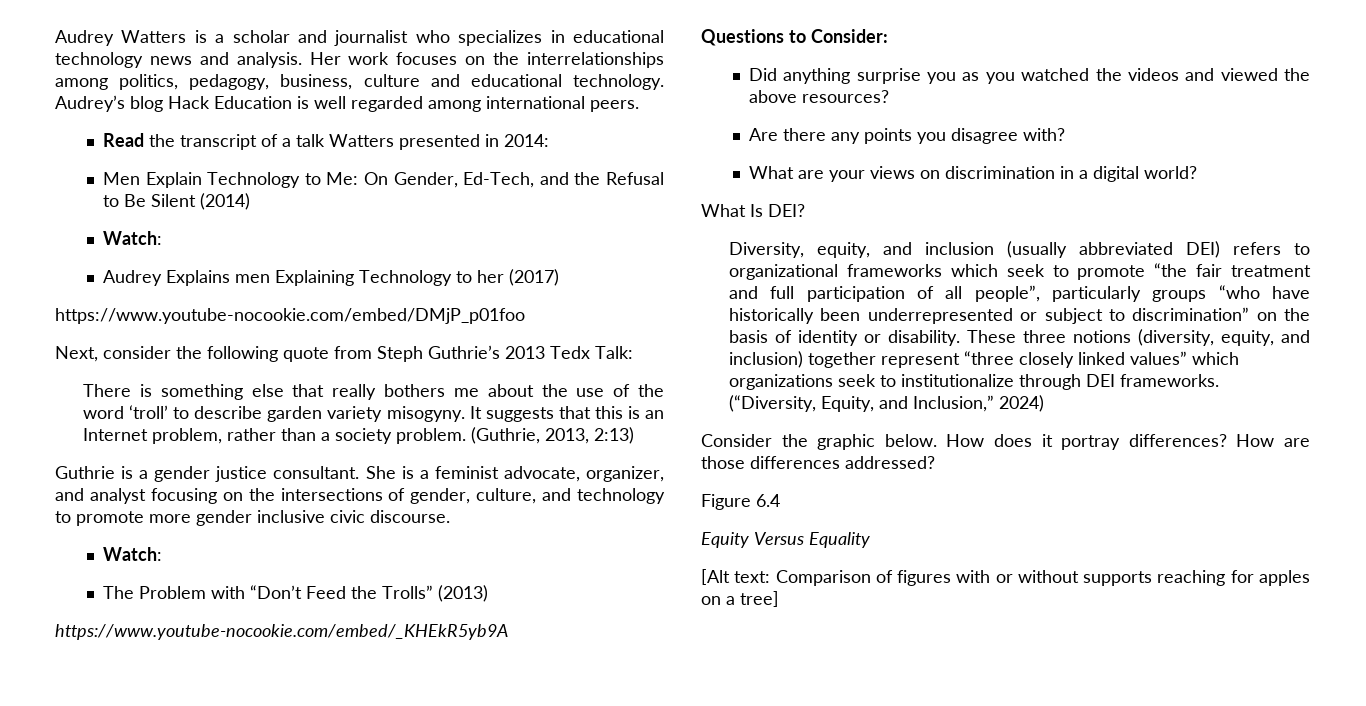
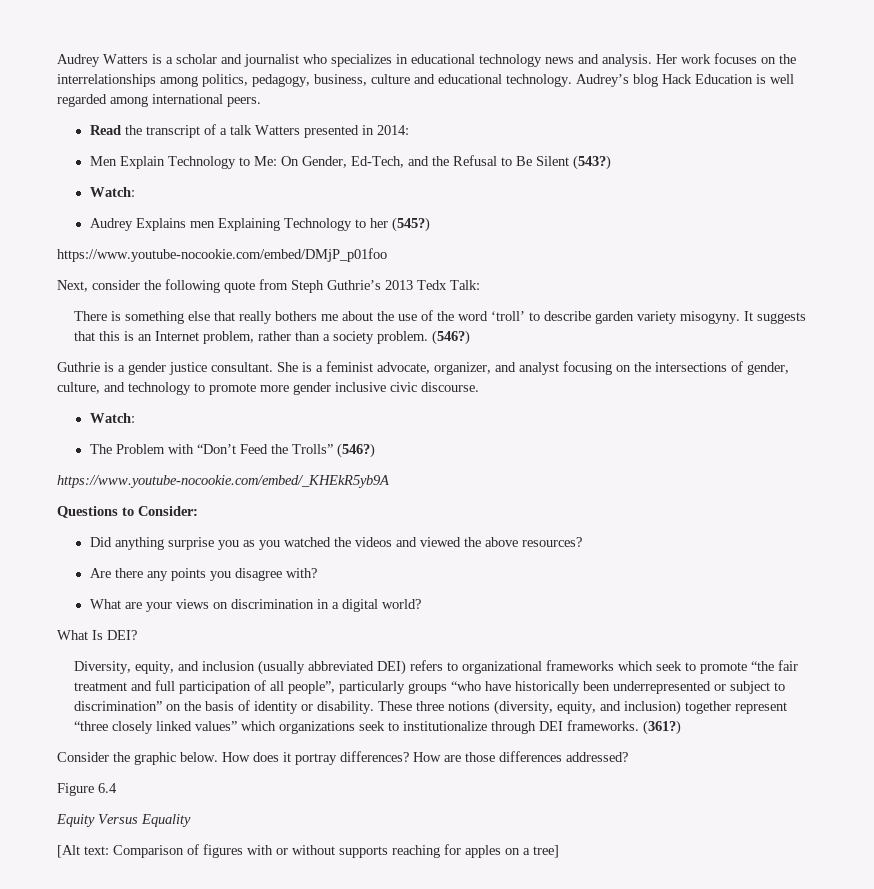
- Men Explain Technology to Me: On Gender, Ed-Tech, and the Refusal to Be Silent (2014)
+ Men Explain Technology to Me: On Gender, Ed-Tech, and the Refusal to Be Silent (543?)
- Audrey Explains men Explaining Technology to her (2017)
+ Audrey Explains men Explaining Technology to her (545?)
- It suggests that this is an Internet problem, rather than a society problem. (Guthrie, 2013, 2:13)
+ It suggests that this is an Internet problem, rather than a society problem. (546?)
- The Problem with “Don’t Feed the Trolls” (2013)
+ The Problem with “Don’t Feed the Trolls” (546?)
- (“Diversity, Equity, and Inclusion,” 2024)
+ (361?)

